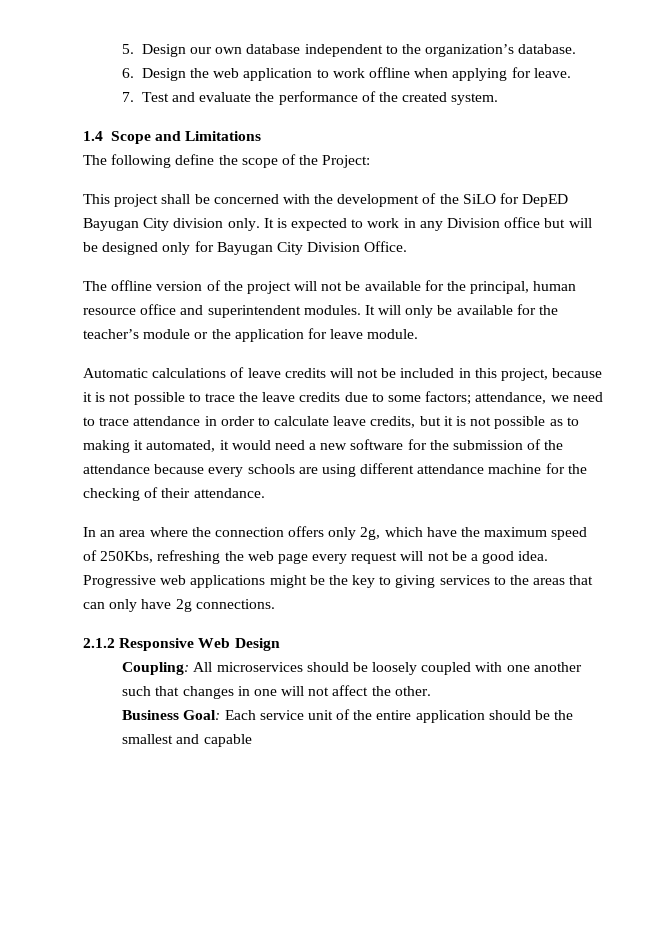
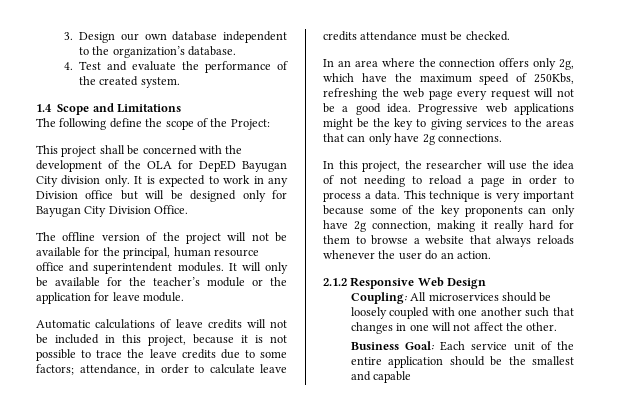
- 5. Design our own database independent to the organization’s database.
+ 3. Design our own database independent to the organization’s database.
- 6. Design the web application to work offline when applying for leave.
- 7. Test and evaluate the performance of the created system.
+ 4. Test and evaluate the performance of the created system.
- This project shall be concerned with the development of the SiLO for DepED Bayugan City division only.
+ This project shall be concerned with the development of the OLA for DepED Bayugan City division only.
- Automatic calculations of leave credits will not be included in this project, because it is not possible to trace the leave credits due to some factors; attendance, we need to trace attendance in order to calculate leave credits, but it is not possible as to making it automated, it would need a new software for the submission of the attendance because every schools are using different attendance machine for the checking of their attendance.
+ Automatic calculations of leave credits will not be included in this project, because it is not possible to trace the leave credits due to some factors; attendance, in order to calculate leave credits attendance must be checked.
+ In this project, the researcher will use the idea of not needing to reload a page in order to process a data. This technique is very important because some of the key proponents can only have 2g connection, making it really hard for them to browse a website that always reloads whenever the user do an action.

